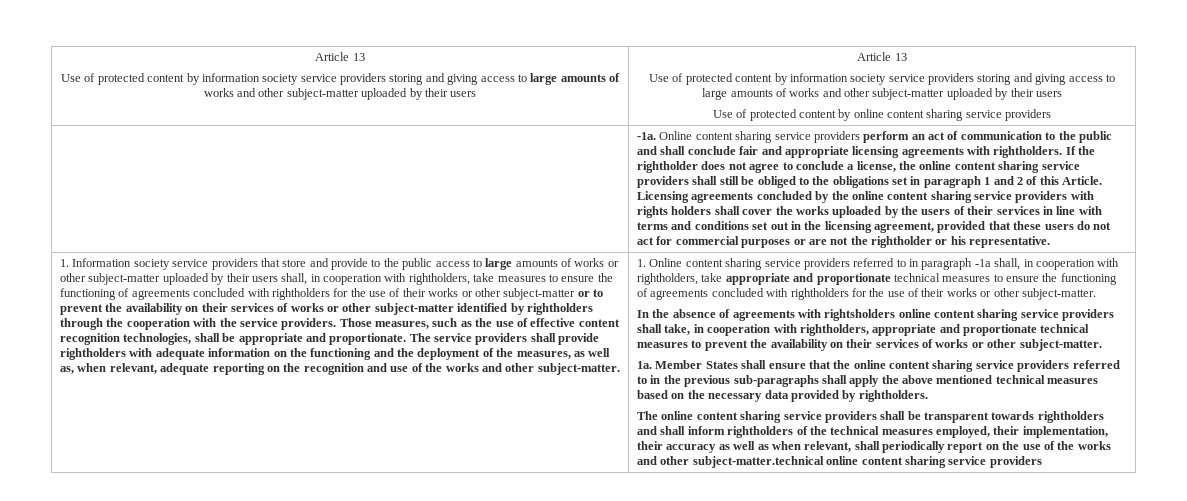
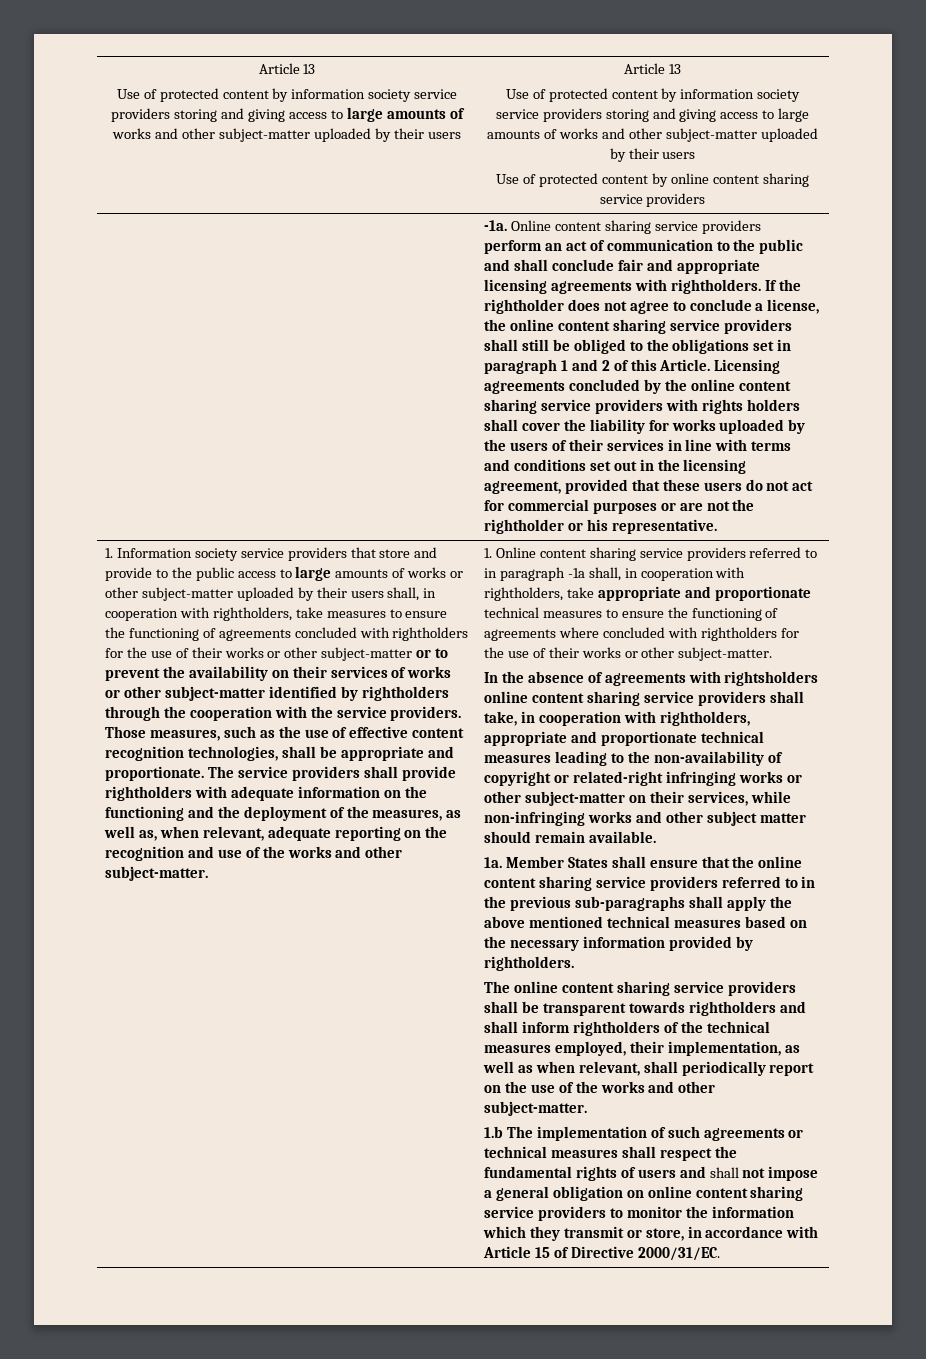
- Licensing agreements concluded by the online content sharing service providers with rights holders shall cover the works uploaded by the users of their services in line with terms and conditions set out in the licensing agreement, provided that these users do not act for commercial purposes or are not the rightholder or his representative.
+ Licensing agreements concluded by the online content sharing service providers with rights holders shall cover the liability for works uploaded by the users of their services in line with terms and conditions set out in the licensing agreement, provided that these users do not act for commercial purposes or are not the rightholder or his representative.
- 1. Online content sharing service providers referred to in paragraph -1a shall, in cooperation with rightholders, take appropriate and proportionate technical measures to ensure the functioning of agreements concluded with rightholders for the use of their works or other subject-matter.
+ 1. Online content sharing service providers referred to in paragraph -1a shall, in cooperation with rightholders, take appropriate and proportionate technical measures to ensure the functioning of agreements where concluded with rightholders for the use of their works or other subject-matter.
- In the absence of agreements with rightsholders online content sharing service providers shall take, in cooperation with rightholders, appropriate and proportionate technical measures to prevent the availability on their services of works or other subject-matter.
+ In the absence of agreements with rightsholders online content sharing service providers shall take, in cooperation with rightholders, appropriate and proportionate technical measures leading to the non-availability of copyright or related-right infringing works or other subject-matter on their services, while non-infringing works and other subject matter should remain available.
- Member States shall ensure that the online content sharing service providers referred to in the previous sub-paragraphs shall apply the above mentioned technical measures based on the necessary data provided by rightholders.
+ Member States shall ensure that the online content sharing service providers referred to in the previous sub-paragraphs shall apply the above mentioned technical measures based on the necessary information provided by rightholders.
- The online content sharing service providers shall be transparent towards rightholders and shall inform rightholders of the technical measures employed, their implementation, their accuracy as well as when relevant, shall periodically report on the use of the works and other subject-matter.technical online content sharing service providers
+ The online content sharing service providers shall be transparent towards rightholders and shall inform rightholders of the technical measures employed, their implementation, as well as when relevant, shall periodically report on the use of the works and other subject-matter.
+ 1.b The implementation of such agreements or technical measures shall respect the fundamental rights of users and shall not impose a general obligation on online content sharing service providers to monitor the information which they transmit or store, in accordance with Article 15 of Directive 2000/31/EC.

